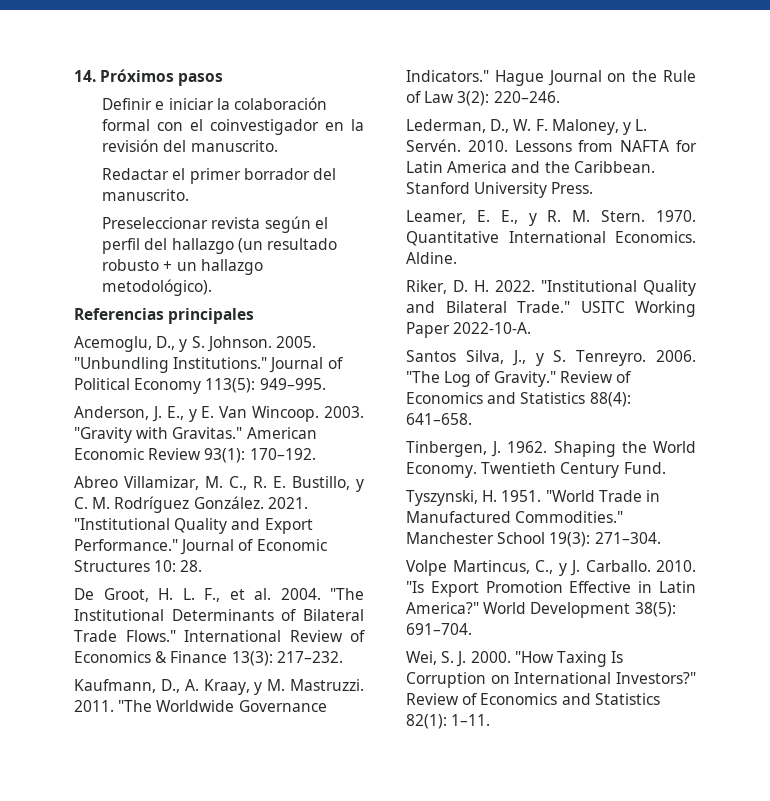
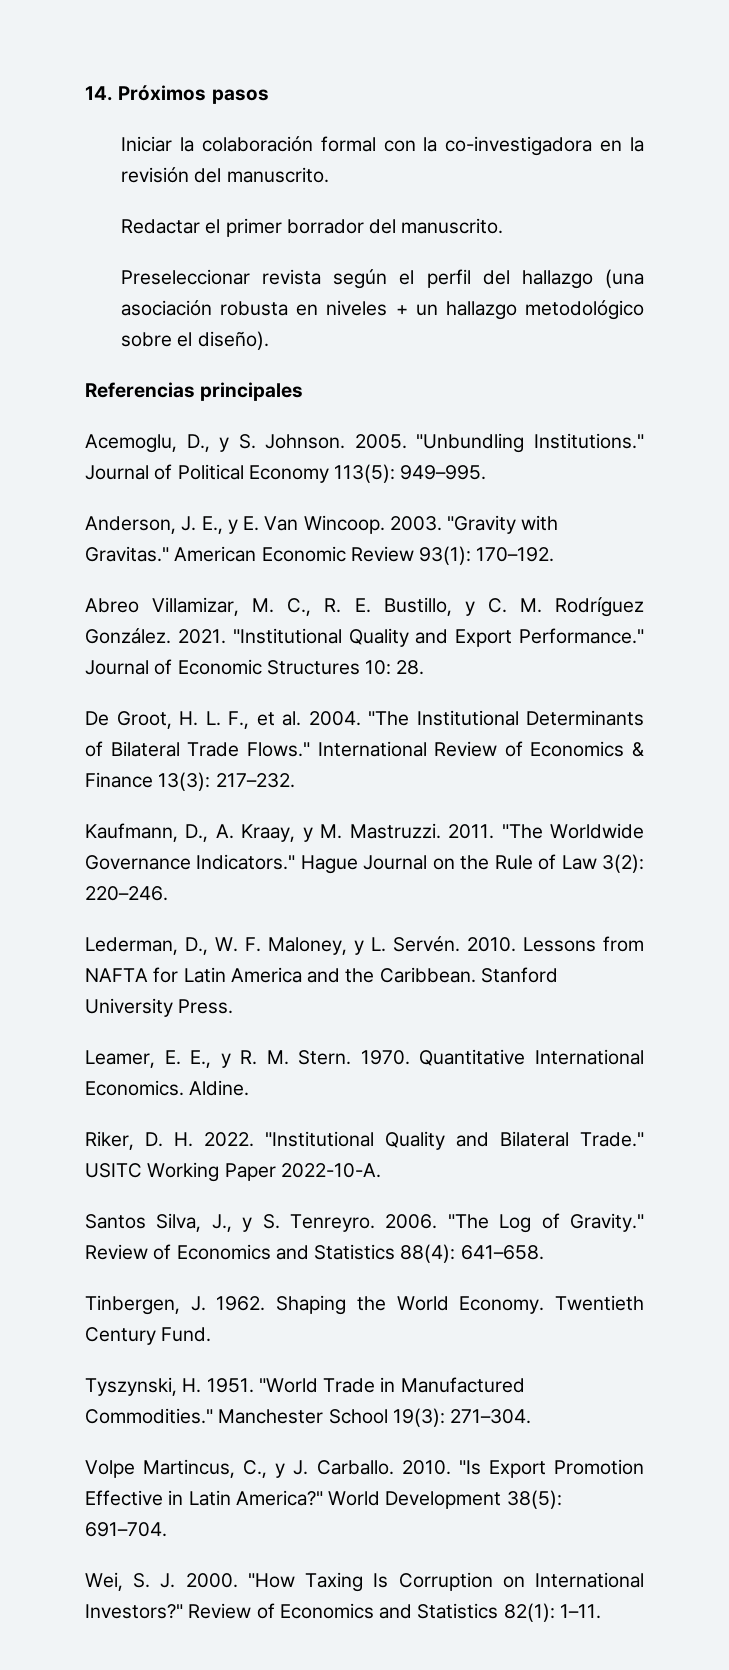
- Definir e iniciar la colaboración formal con el coinvestigador en la revisión del manuscrito.
+ Iniciar la colaboración formal con la co-investigadora en la revisión del manuscrito.
- Preseleccionar revista según el perfil del hallazgo (un resultado robusto + un hallazgo metodológico).
+ Preseleccionar revista según el perfil del hallazgo (una asociación robusta en niveles + un hallazgo metodológico sobre el diseño).

